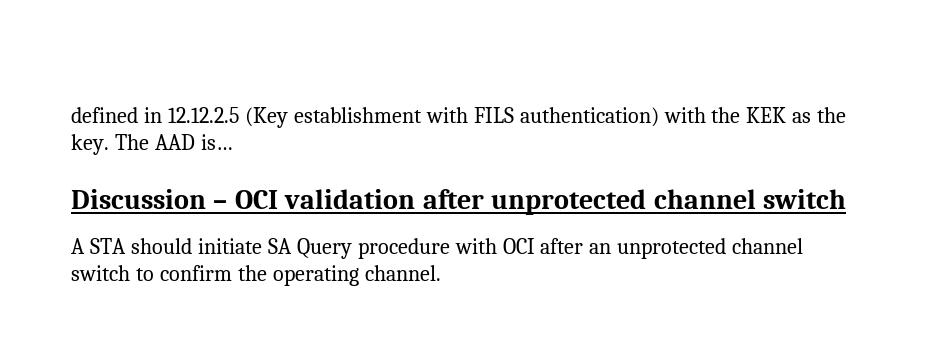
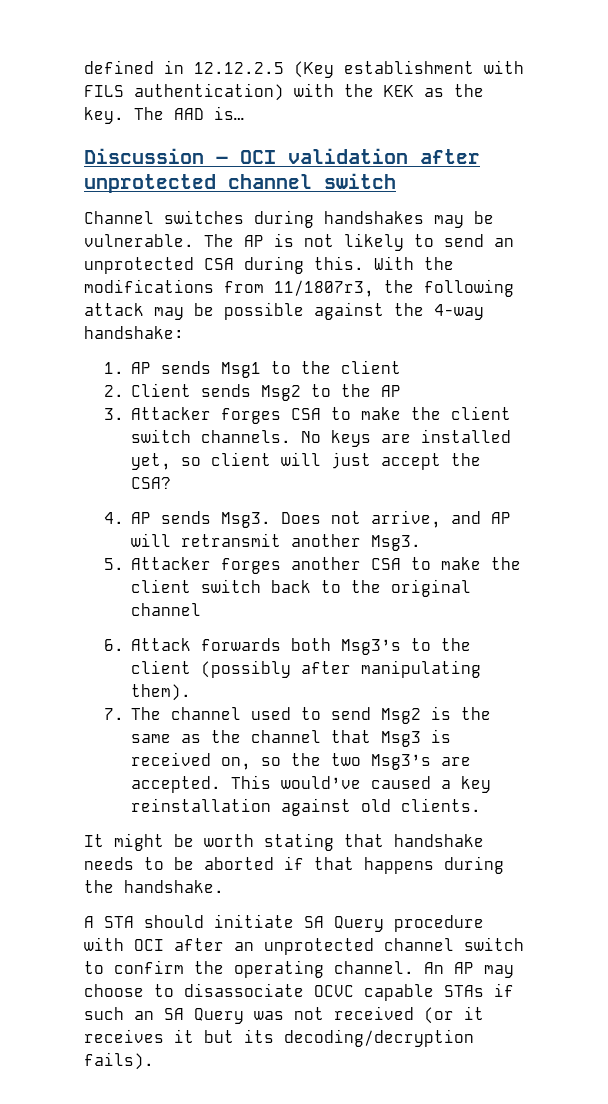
+ Channel switches during handshakes may be vulnerable. The AP is not likely to send an unprotected CSA during this. With the modifications from 11/1807r3, the following attack may be possible against the 4-way handshake:
+ 1. AP sends Msg1 to the client
+ 2. Client sends Msg2 to the AP
+ 3. Attacker forges CSA to make the client switch channels. No keys are installed yet, so client will just accept the CSA?
+ 4. AP sends Msg3. Does not arrive, and AP will retransmit another Msg3.
+ 5. Attacker forges another CSA to make the client switch back to the original channel
+ 6. Attack forwards both Msg3’s to the client (possibly after manipulating them).
+ 7. The channel used to send Msg2 is the same as the channel that Msg3 is received on, so the two Msg3’s are accepted. This would’ve caused a key reinstallation against old clients.
+ It might be worth stating that handshake needs to be aborted if that happens during the handshake.
+ An AP may choose to disassociate OCVC capable STAs if such an SA Query was not received (or it receives it but its decoding/decryption fails).

